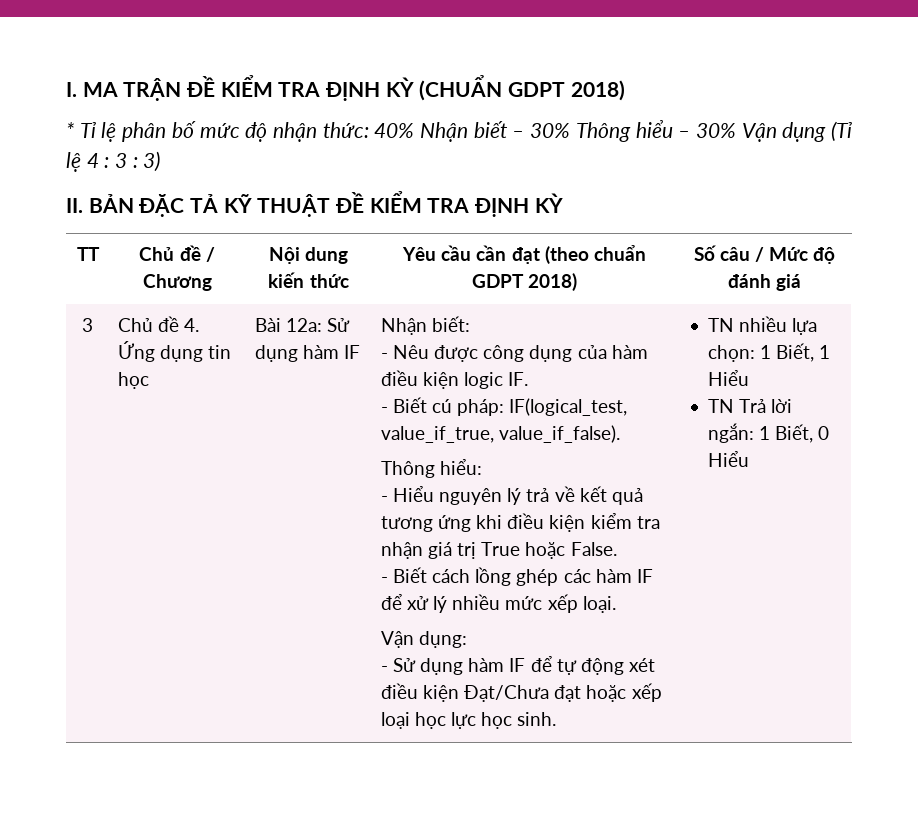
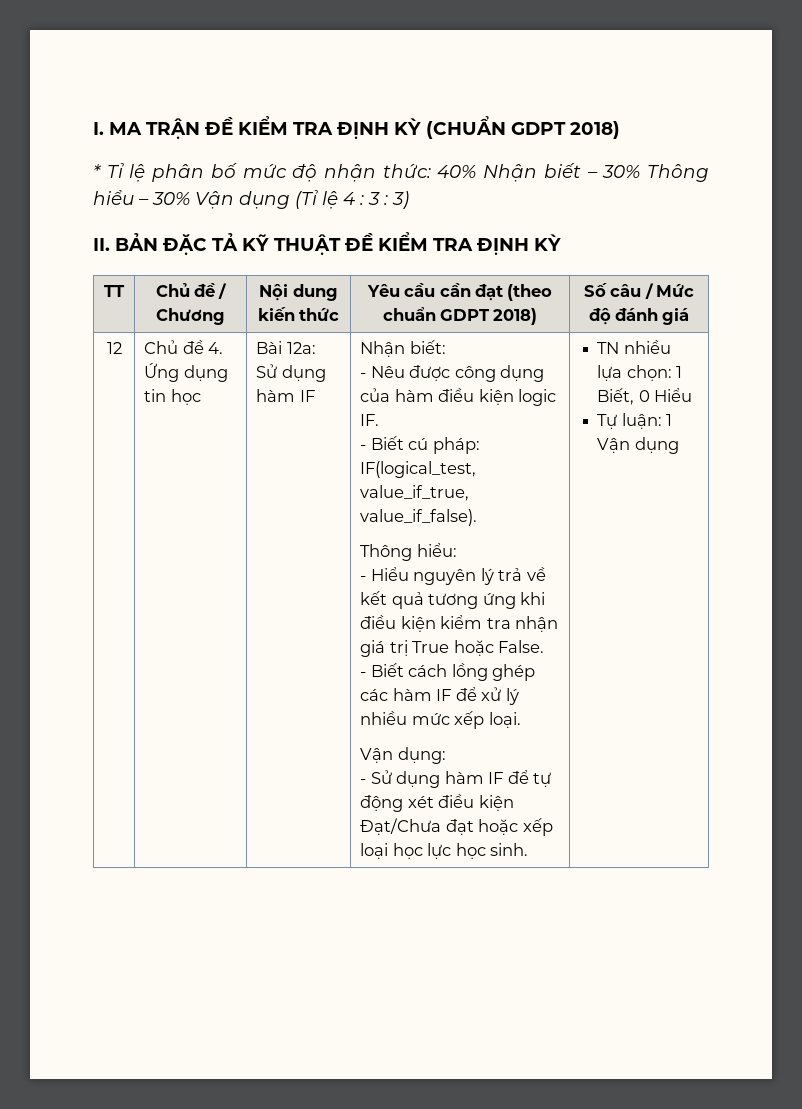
  TT | Chủ đề / Chương | Nội dung kiến thức | Yêu cầu cần đạt (theo chuẩn GDPT 2018) | Số câu / Mức độ đánh giá
- 3
+ 12
- TN nhiều lựa chọn: 1 Biết, 1 Hiểu
+ TN nhiều lựa chọn: 1 Biết, 0 Hiểu
- TN Trả lời ngắn: 1 Biết, 0 Hiểu
+ Tự luận: 1 Vận dụng

